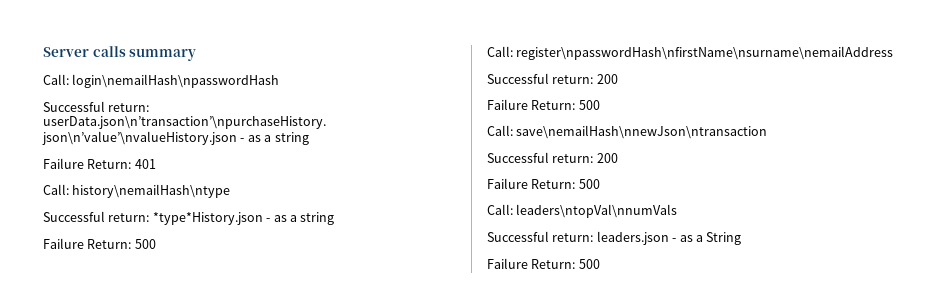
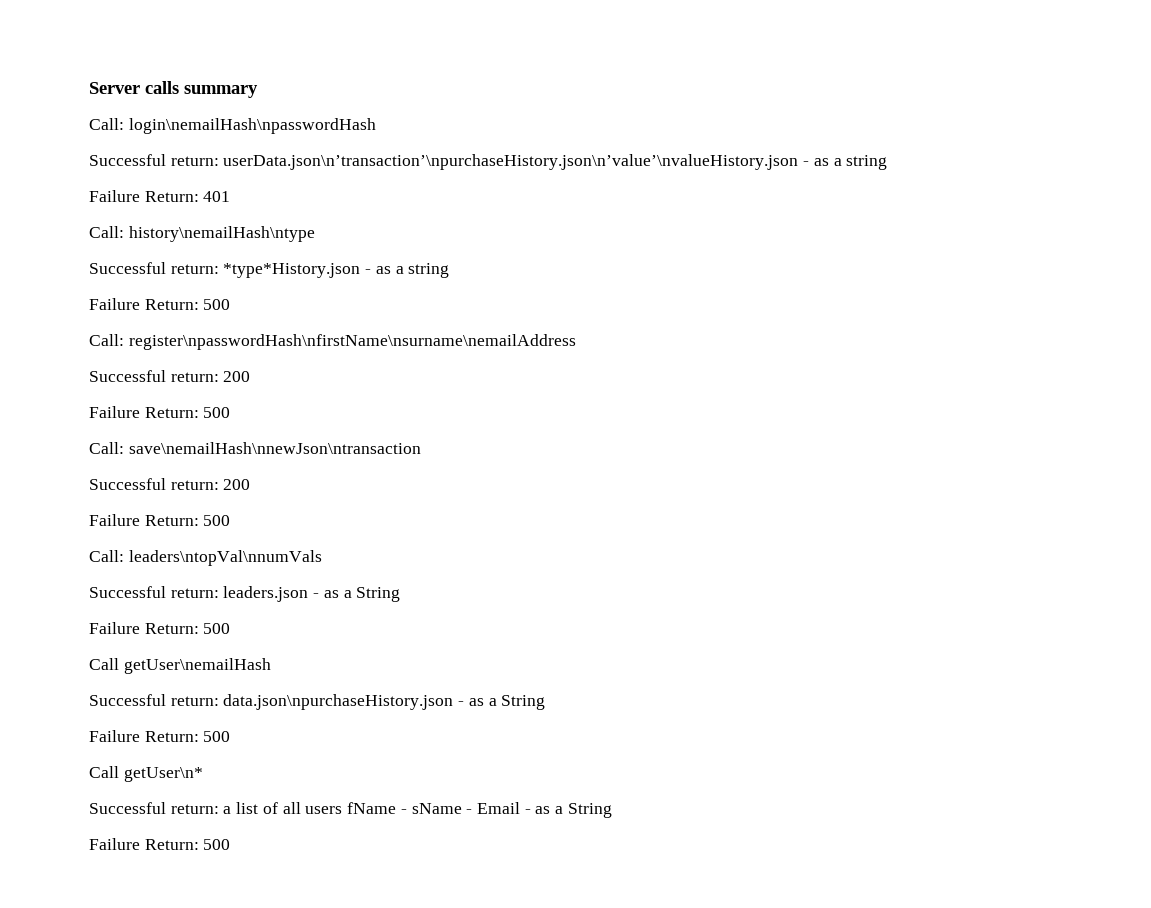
+ Call getUser\nemailHash
+ Successful return: data.json\npurchaseHistory.json - as a String
+ Failure Return: 500
+ Call getUser\n*
+ Successful return: a list of all users fName - sName - Email - as a String
+ Failure Return: 500

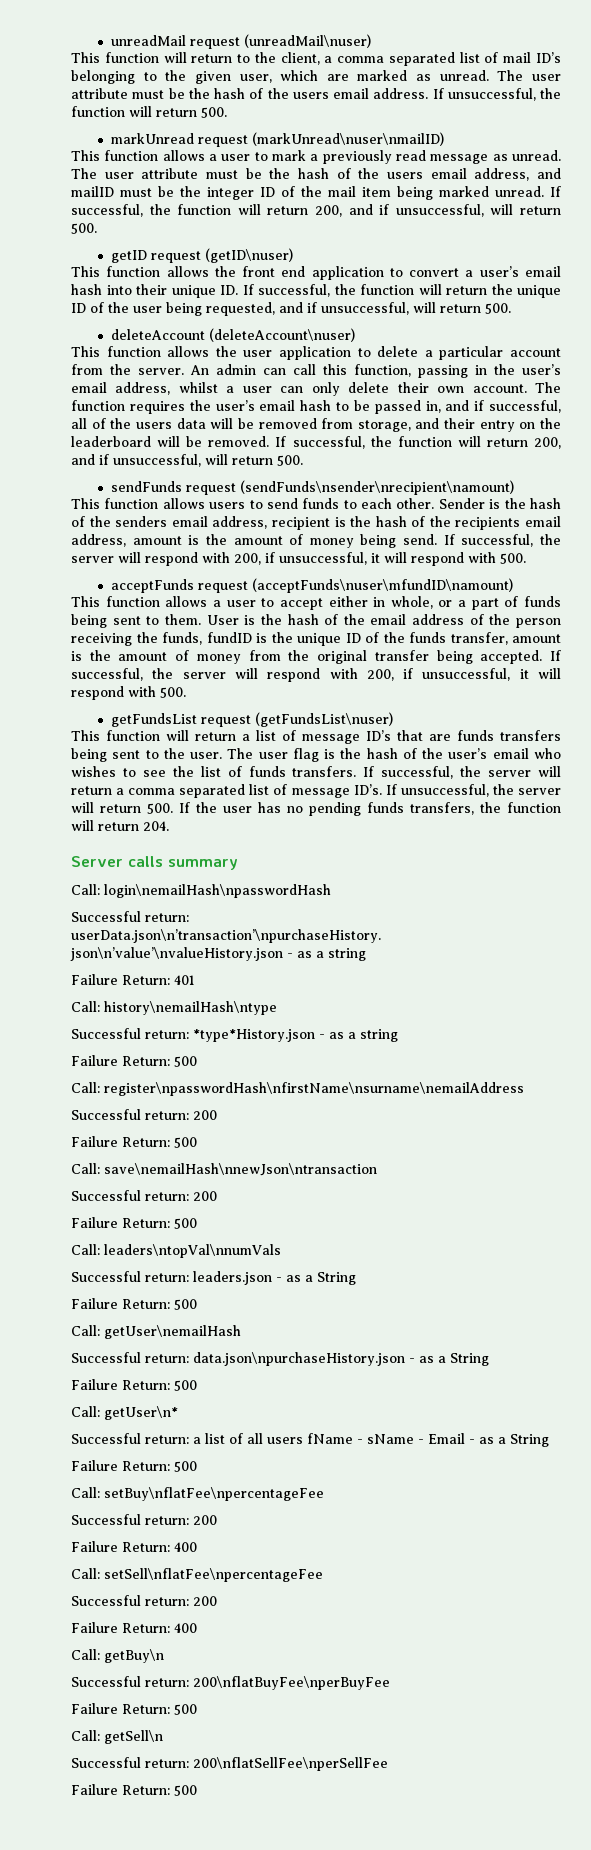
+ unreadMail request (unreadMail\nuser)
+ This function will return to the client, a comma separated list of mail ID’s belonging to the given user, which are marked as unread. The user attribute must be the hash of the users email address. If unsuccessful, the function will return 500.
+ markUnread request (markUnread\nuser\nmailID)
+ This function allows a user to mark a previously read message as unread. The user attribute must be the hash of the users email address, and mailID must be the integer ID of the mail item being marked unread. If successful, the function will return 200, and if unsuccessful, will return 500.
+ getID request (getID\nuser)
+ This function allows the front end application to convert a user’s email hash into their unique ID. If successful, the function will return the unique ID of the user being requested, and if unsuccessful, will return 500.
+ deleteAccount (deleteAccount\nuser)
+ This function allows the user application to delete a particular account from the server. An admin can call this function, passing in the user’s email address, whilst a user can only delete their own account. The function requires the user’s email hash to be passed in, and if successful, all of the users data will be removed from storage, and their entry on the leaderboard will be removed. If successful, the function will return 200, and if unsuccessful, will return 500.
+ sendFunds request (sendFunds\nsender\nrecipient\namount)
+ This function allows users to send funds to each other. Sender is the hash of the senders email address, recipient is the hash of the recipients email address, amount is the amount of money being send. If successful, the server will respond with 200, if unsuccessful, it will respond with 500.
+ acceptFunds request (acceptFunds\nuser\mfundID\namount)
+ This function allows a user to accept either in whole, or a part of funds being sent to them. User is the hash of the email address of the person receiving the funds, fundID is the unique ID of the funds transfer, amount is the amount of money from the original transfer being accepted. If successful, the server will respond with 200, if unsuccessful, it will respond with 500.
+ getFundsList request (getFundsList\nuser)
+ This function will return a list of message ID’s that are funds transfers being sent to the user. The user flag is the hash of the user’s email who wishes to see the list of funds transfers. If successful, the server will return a comma separated list of message ID’s. If unsuccessful, the server will return 500. If the user has no pending funds transfers, the function will return 204.
- Call getUser\nemailHash
+ Call: getUser\nemailHash
- Call getUser\n*
+ Call: getUser\n*
+ Call: setBuy\nflatFee\npercentageFee
+ Successful return: 200
+ Failure Return: 400
+ Call: setSell\nflatFee\npercentageFee
+ Successful return: 200
+ Failure Return: 400
+ Call: getBuy\n
+ Successful return: 200\nflatBuyFee\nperBuyFee
+ Failure Return: 500
+ Call: getSell\n
+ Successful return: 200\nflatSellFee\nperSellFee
+ Failure Return: 500

